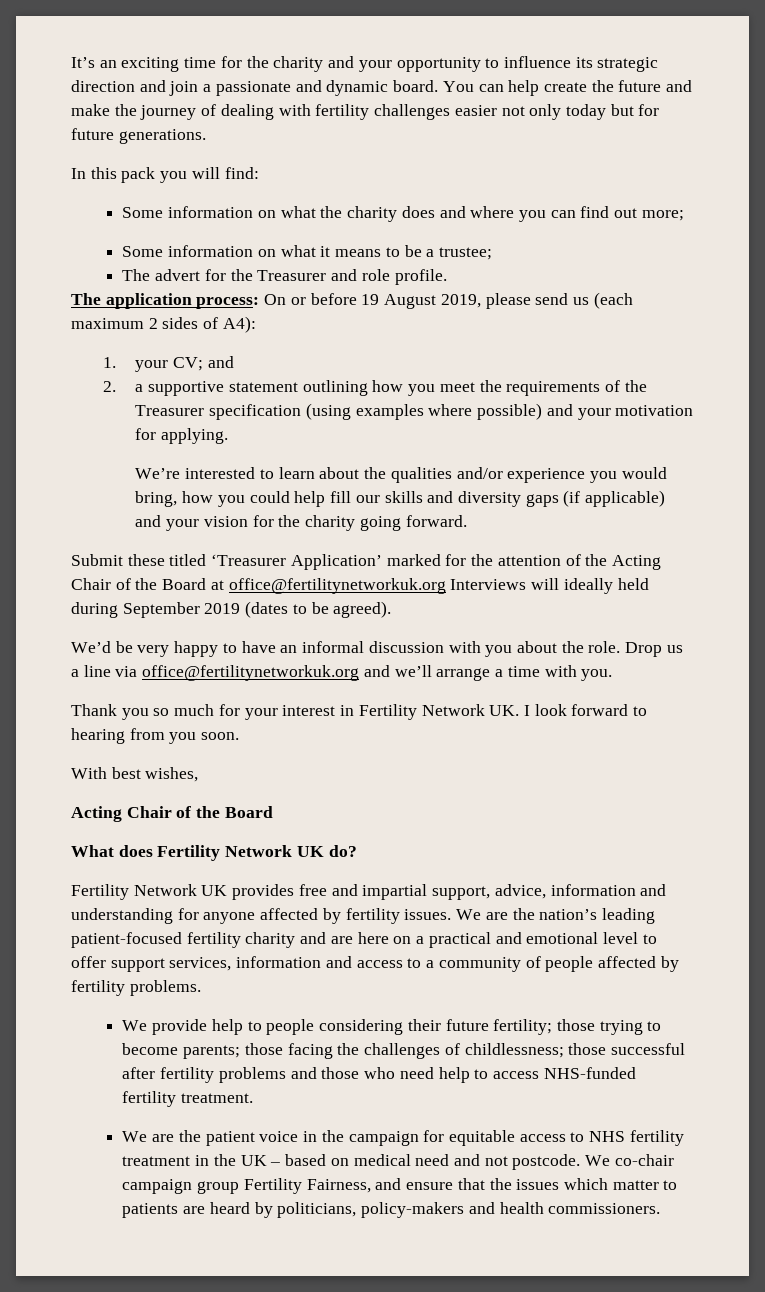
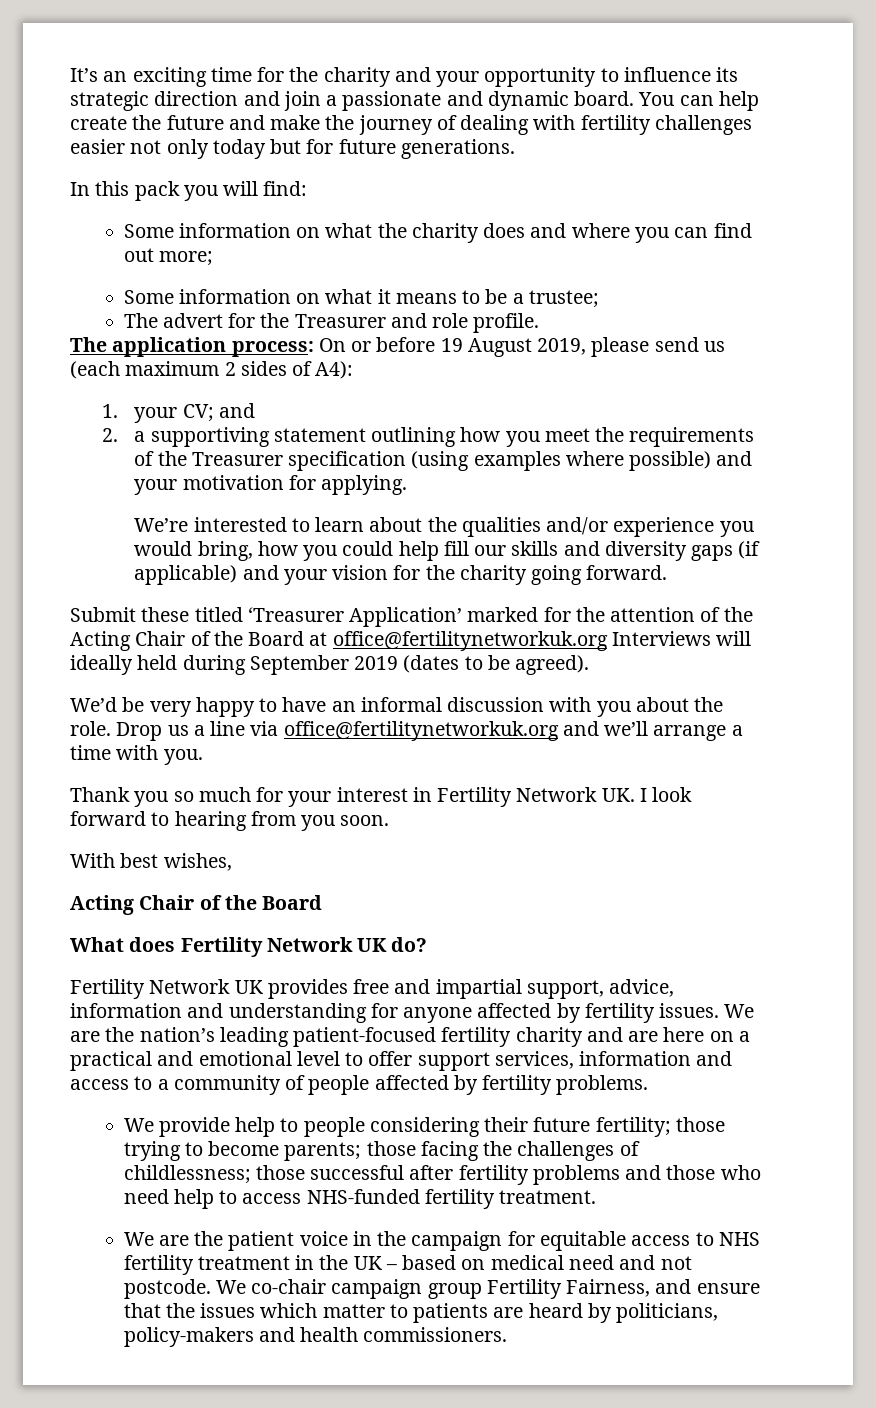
- 2. a supportive statement outlining how you meet the requirements of the Treasurer specification (using examples where possible) and your motivation for applying.
+ 2. a supportiving statement outlining how you meet the requirements of the Treasurer specification (using examples where possible) and your motivation for applying.

